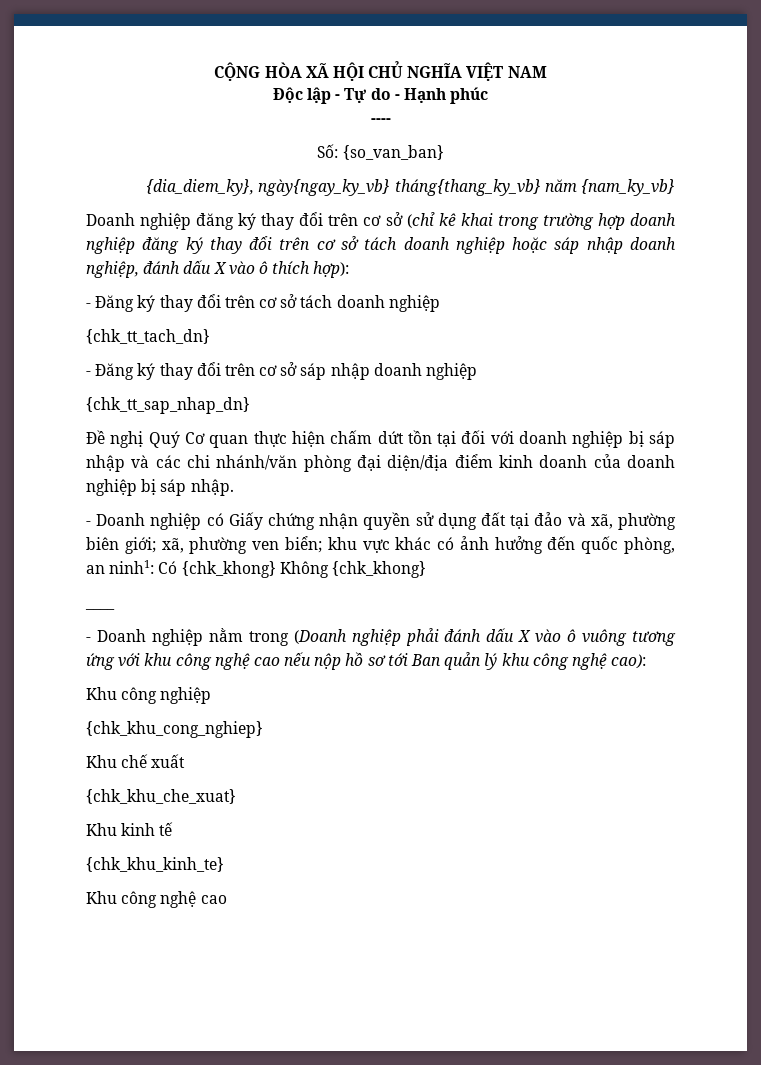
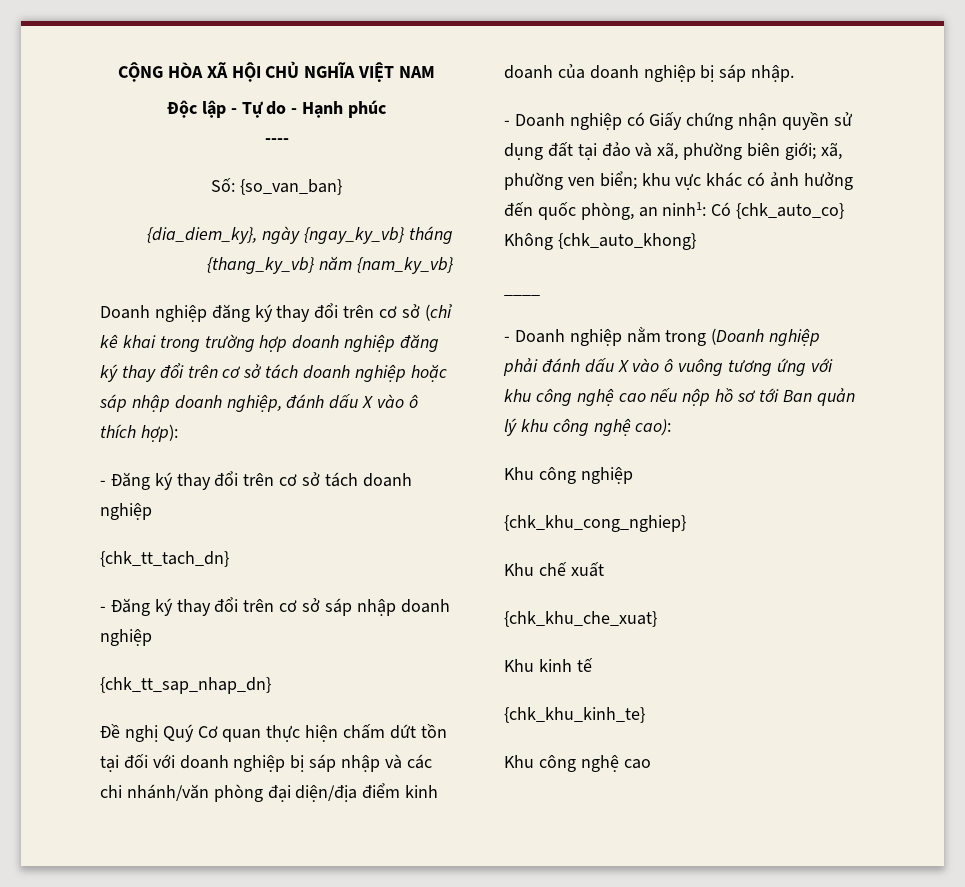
- {dia_diem_ky}, ngày{ngay_ky_vb} tháng{thang_ky_vb} năm {nam_ky_vb}
+ {dia_diem_ky}, ngày {ngay_ky_vb} tháng {thang_ky_vb} năm {nam_ky_vb}
- - Doanh nghiệp có Giấy chứng nhận quyền sử dụng đất tại đảo và xã, phường biên giới; xã, phường ven biển; khu vực khác có ảnh hưởng đến quốc phòng, an ninh1: Có {chk_khong} Không {chk_khong}
+ - Doanh nghiệp có Giấy chứng nhận quyền sử dụng đất tại đảo và xã, phường biên giới; xã, phường ven biển; khu vực khác có ảnh hưởng đến quốc phòng, an ninh1: Có {chk_auto_co} Không {chk_auto_khong}

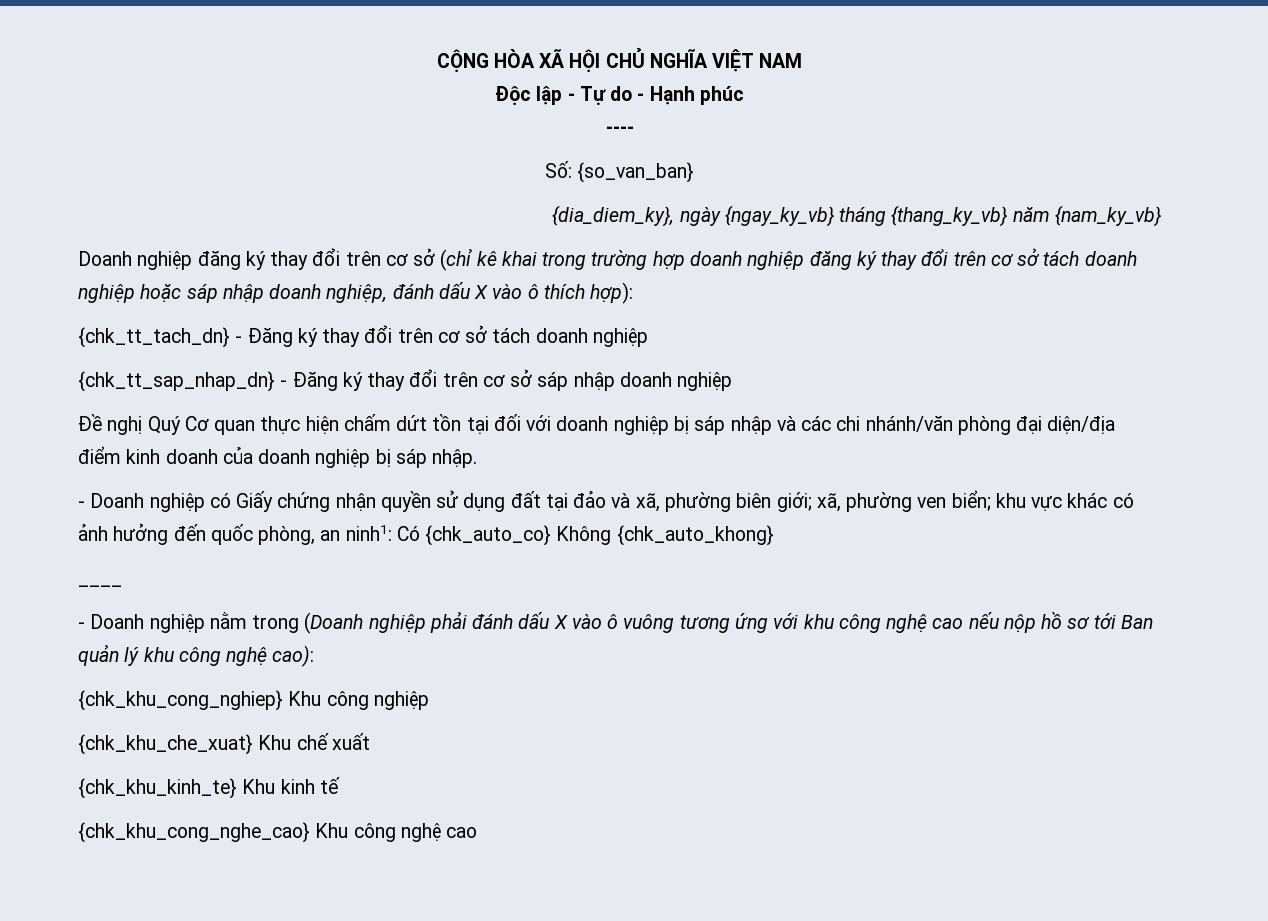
- - Đăng ký thay đổi trên cơ sở tách doanh nghiệp
+ {chk_tt_tach_dn} - Đăng ký thay đổi trên cơ sở tách doanh nghiệp
- {chk_tt_tach_dn}
- - Đăng ký thay đổi trên cơ sở sáp nhập doanh nghiệp
+ {chk_tt_sap_nhap_dn} - Đăng ký thay đổi trên cơ sở sáp nhập doanh nghiệp
- {chk_tt_sap_nhap_dn}
- Khu công nghiệp
+ {chk_khu_cong_nghiep} Khu công nghiệp
- {chk_khu_cong_nghiep}
- Khu chế xuất
+ {chk_khu_che_xuat} Khu chế xuất
- {chk_khu_che_xuat}
- Khu kinh tế
+ {chk_khu_kinh_te} Khu kinh tế
- {chk_khu_kinh_te}
- Khu công nghệ cao
+ {chk_khu_cong_nghe_cao} Khu công nghệ cao

